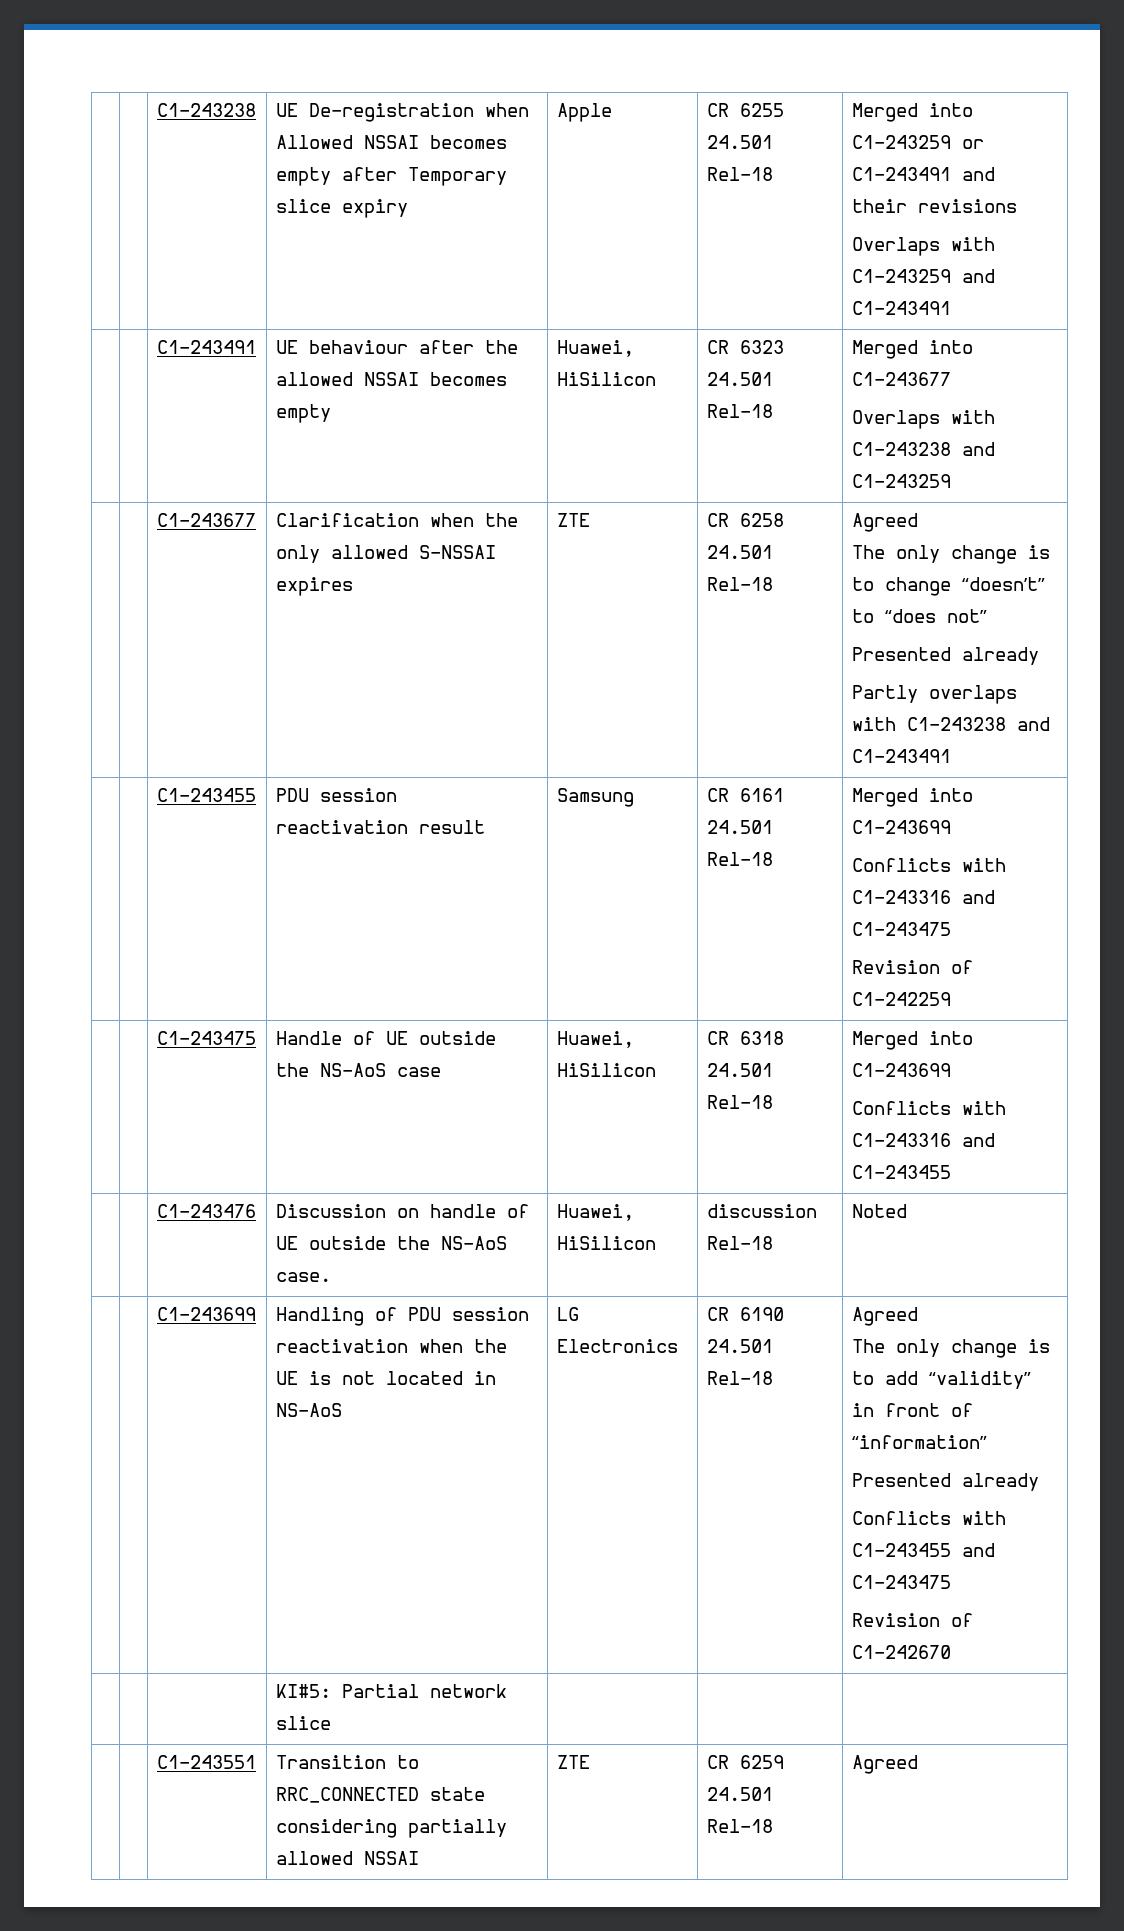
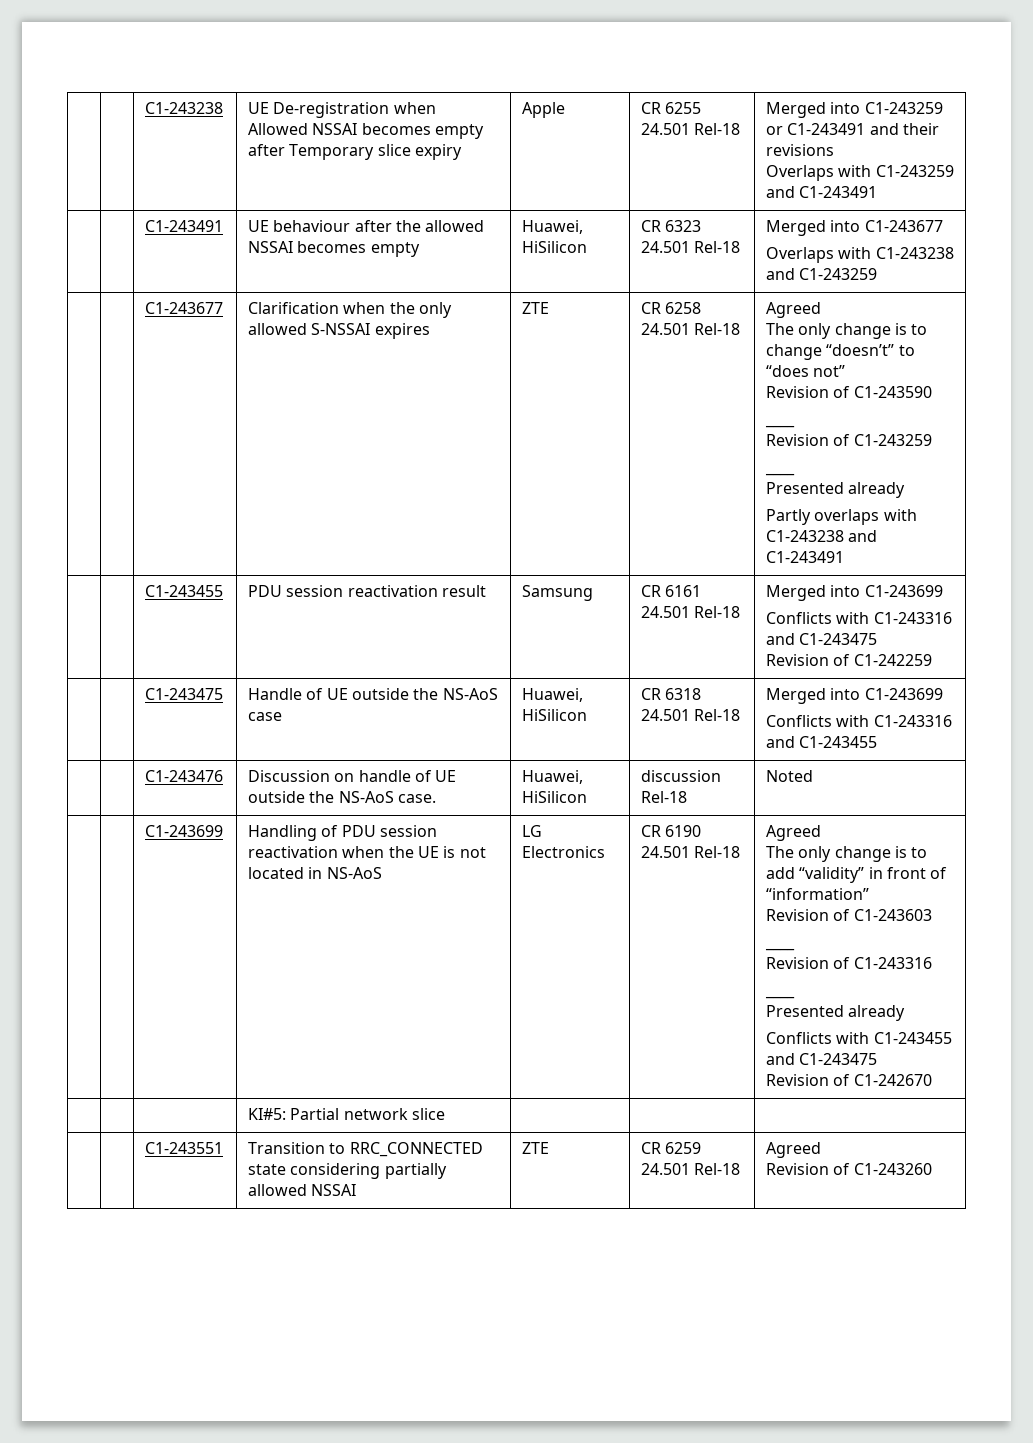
  | | C1-243677 | Clarification when the only allowed S-NSSAI expires | ZTE | CR 6258 24.501 Rel-18 | Agreed
  The only change is to change “doesn’t” to “does not”
+ Revision of C1-243590
+ ____
+ Revision of C1-243259
+ ____
+ Revision of C1-243603
+ ____
+ Revision of C1-243316
+ ____
  | | C1-243551 | Transition to RRC_CONNECTED state considering partially allowed NSSAI | ZTE | CR 6259 24.501 Rel-18 | Agreed
+ Revision of C1-243260

